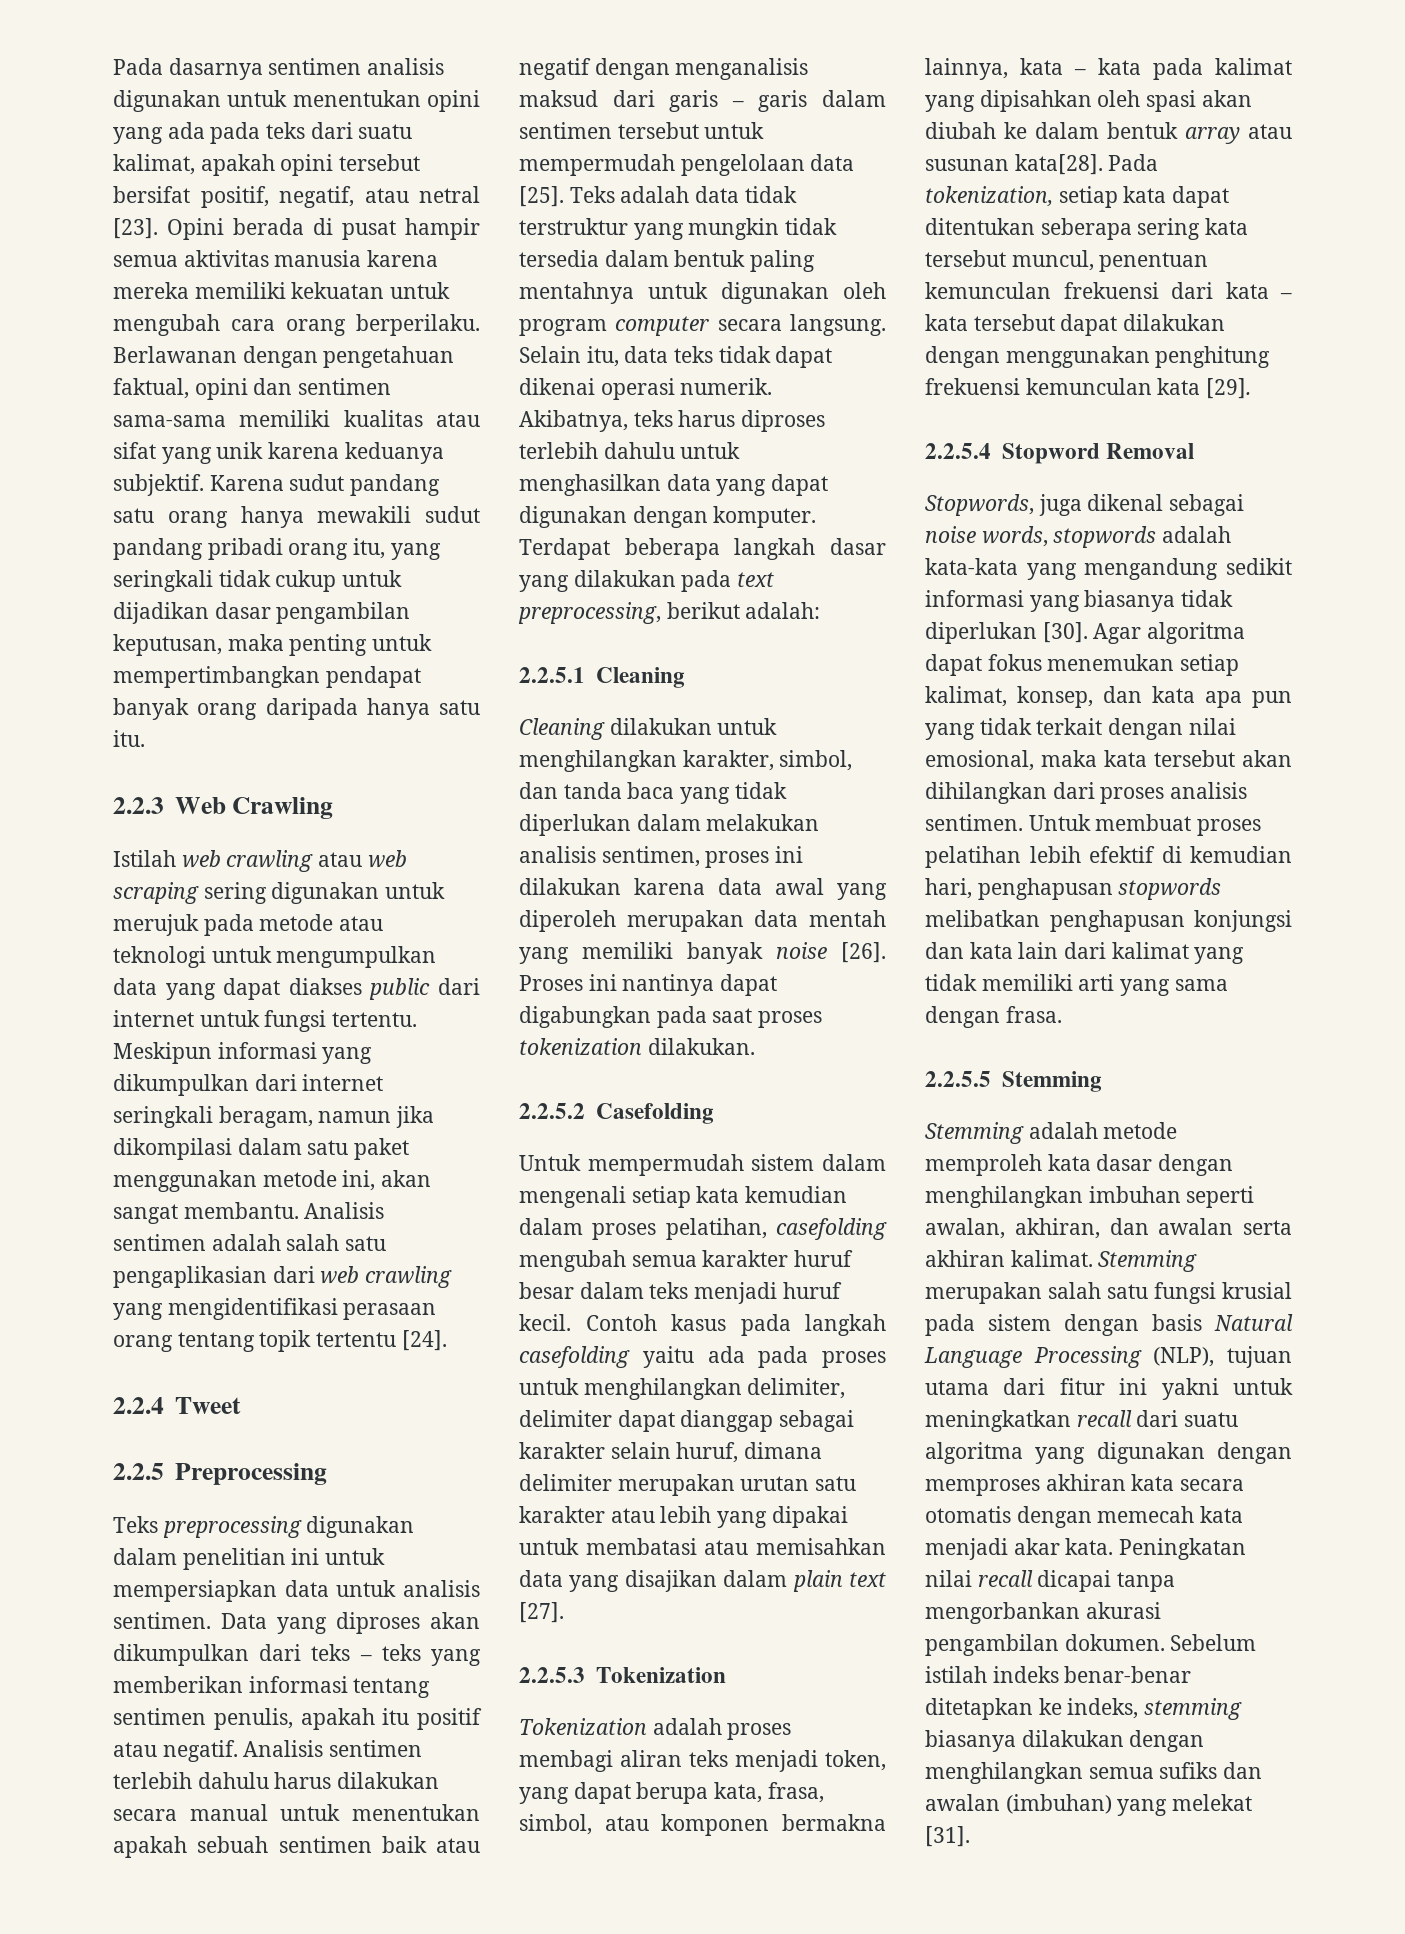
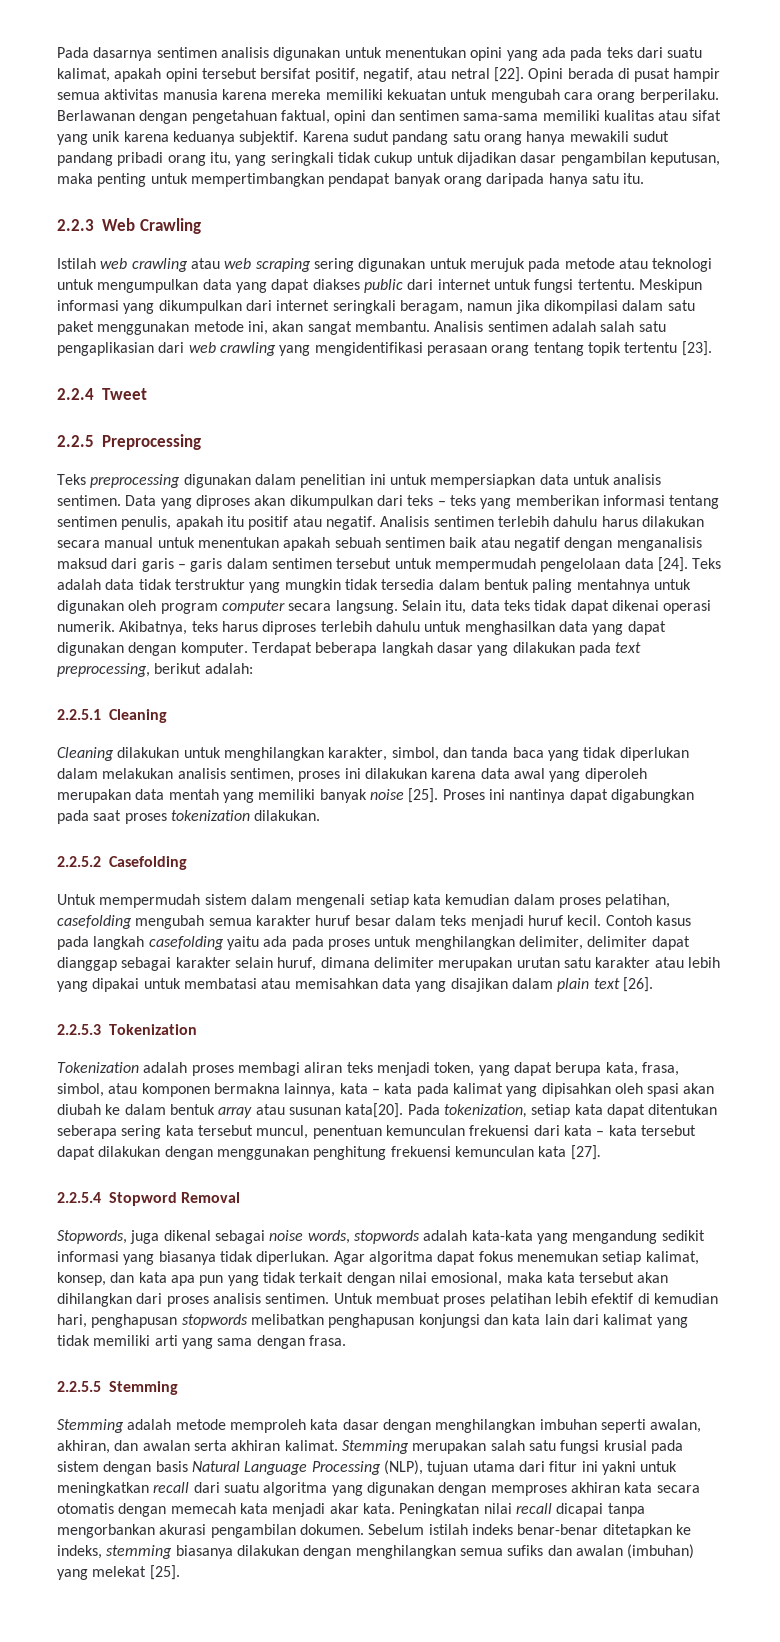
- Pada dasarnya sentimen analisis digunakan untuk menentukan opini yang ada pada teks dari suatu kalimat, apakah opini tersebut bersifat positif, negatif, atau netral [23].
+ Pada dasarnya sentimen analisis digunakan untuk menentukan opini yang ada pada teks dari suatu kalimat, apakah opini tersebut bersifat positif, negatif, atau netral [22].
- Analisis sentimen adalah salah satu pengaplikasian dari web crawling yang mengidentifikasi perasaan orang tentang topik tertentu [24].
+ Analisis sentimen adalah salah satu pengaplikasian dari web crawling yang mengidentifikasi perasaan orang tentang topik tertentu [23].
- Analisis sentimen terlebih dahulu harus dilakukan secara manual untuk menentukan apakah sebuah sentimen baik atau negatif dengan menganalisis maksud dari garis – garis dalam sentimen tersebut untuk mempermudah pengelolaan data [25].
+ Analisis sentimen terlebih dahulu harus dilakukan secara manual untuk menentukan apakah sebuah sentimen baik atau negatif dengan menganalisis maksud dari garis – garis dalam sentimen tersebut untuk mempermudah pengelolaan data [24].
- Cleaning dilakukan untuk menghilangkan karakter, simbol, dan tanda baca yang tidak diperlukan dalam melakukan analisis sentimen, proses ini dilakukan karena data awal yang diperoleh merupakan data mentah yang memiliki banyak noise [26].
+ Cleaning dilakukan untuk menghilangkan karakter, simbol, dan tanda baca yang tidak diperlukan dalam melakukan analisis sentimen, proses ini dilakukan karena data awal yang diperoleh merupakan data mentah yang memiliki banyak noise [25].
- Contoh kasus pada langkah casefolding yaitu ada pada proses untuk menghilangkan delimiter, delimiter dapat dianggap sebagai karakter selain huruf, dimana delimiter merupakan urutan satu karakter atau lebih yang dipakai untuk membatasi atau memisahkan data yang disajikan dalam plain text [27].
+ Contoh kasus pada langkah casefolding yaitu ada pada proses untuk menghilangkan delimiter, delimiter dapat dianggap sebagai karakter selain huruf, dimana delimiter merupakan urutan satu karakter atau lebih yang dipakai untuk membatasi atau memisahkan data yang disajikan dalam plain text [26].
- Tokenization adalah proses membagi aliran teks menjadi token, yang dapat berupa kata, frasa, simbol, atau komponen bermakna lainnya, kata – kata pada kalimat yang dipisahkan oleh spasi akan diubah ke dalam bentuk array atau susunan kata[28].
+ Tokenization adalah proses membagi aliran teks menjadi token, yang dapat berupa kata, frasa, simbol, atau komponen bermakna lainnya, kata – kata pada kalimat yang dipisahkan oleh spasi akan diubah ke dalam bentuk array atau susunan kata[20].
- Pada tokenization, setiap kata dapat ditentukan seberapa sering kata tersebut muncul, penentuan kemunculan frekuensi dari kata – kata tersebut dapat dilakukan dengan menggunakan penghitung frekuensi kemunculan kata [29].
+ Pada tokenization, setiap kata dapat ditentukan seberapa sering kata tersebut muncul, penentuan kemunculan frekuensi dari kata – kata tersebut dapat dilakukan dengan menggunakan penghitung frekuensi kemunculan kata [27].
- Stopwords, juga dikenal sebagai noise words, stopwords adalah kata-kata yang mengandung sedikit informasi yang biasanya tidak diperlukan [30].
+ Stopwords, juga dikenal sebagai noise words, stopwords adalah kata-kata yang mengandung sedikit informasi yang biasanya tidak diperlukan.
- Sebelum istilah indeks benar-benar ditetapkan ke indeks, stemming biasanya dilakukan dengan menghilangkan semua sufiks dan awalan (imbuhan) yang melekat [31].
+ Sebelum istilah indeks benar-benar ditetapkan ke indeks, stemming biasanya dilakukan dengan menghilangkan semua sufiks dan awalan (imbuhan) yang melekat [25].

